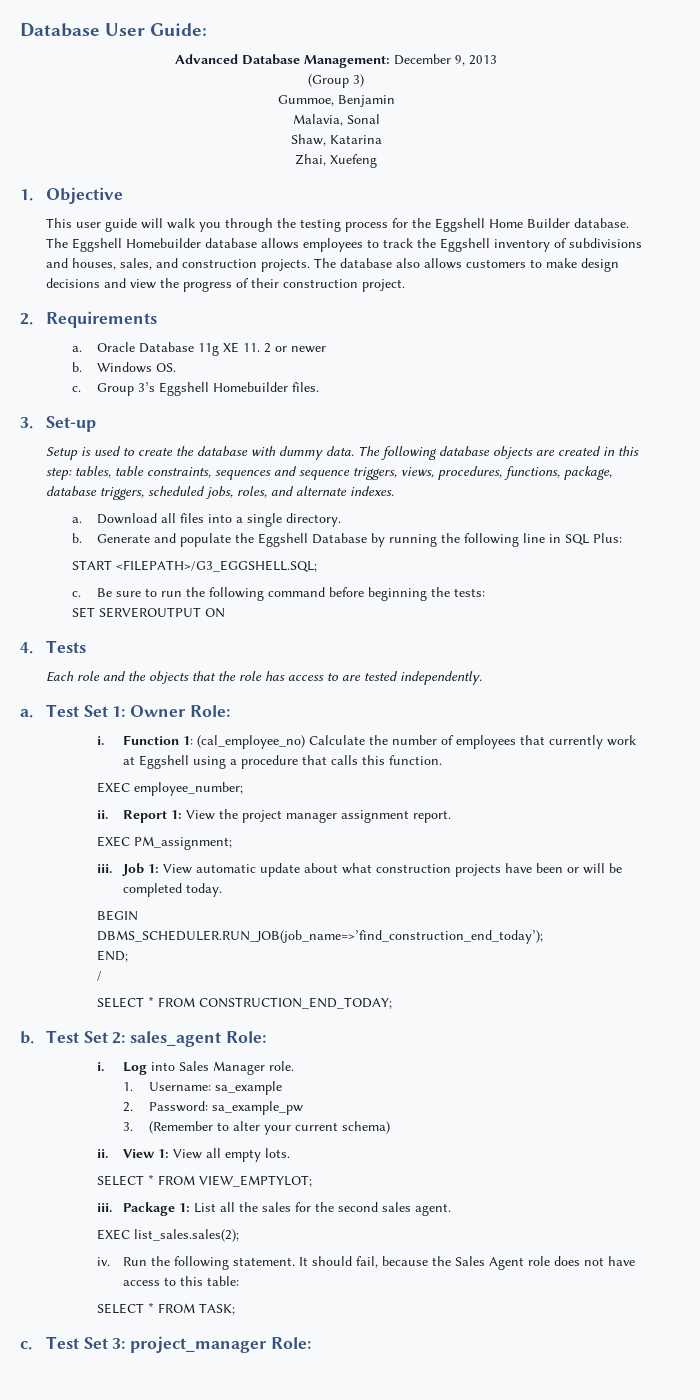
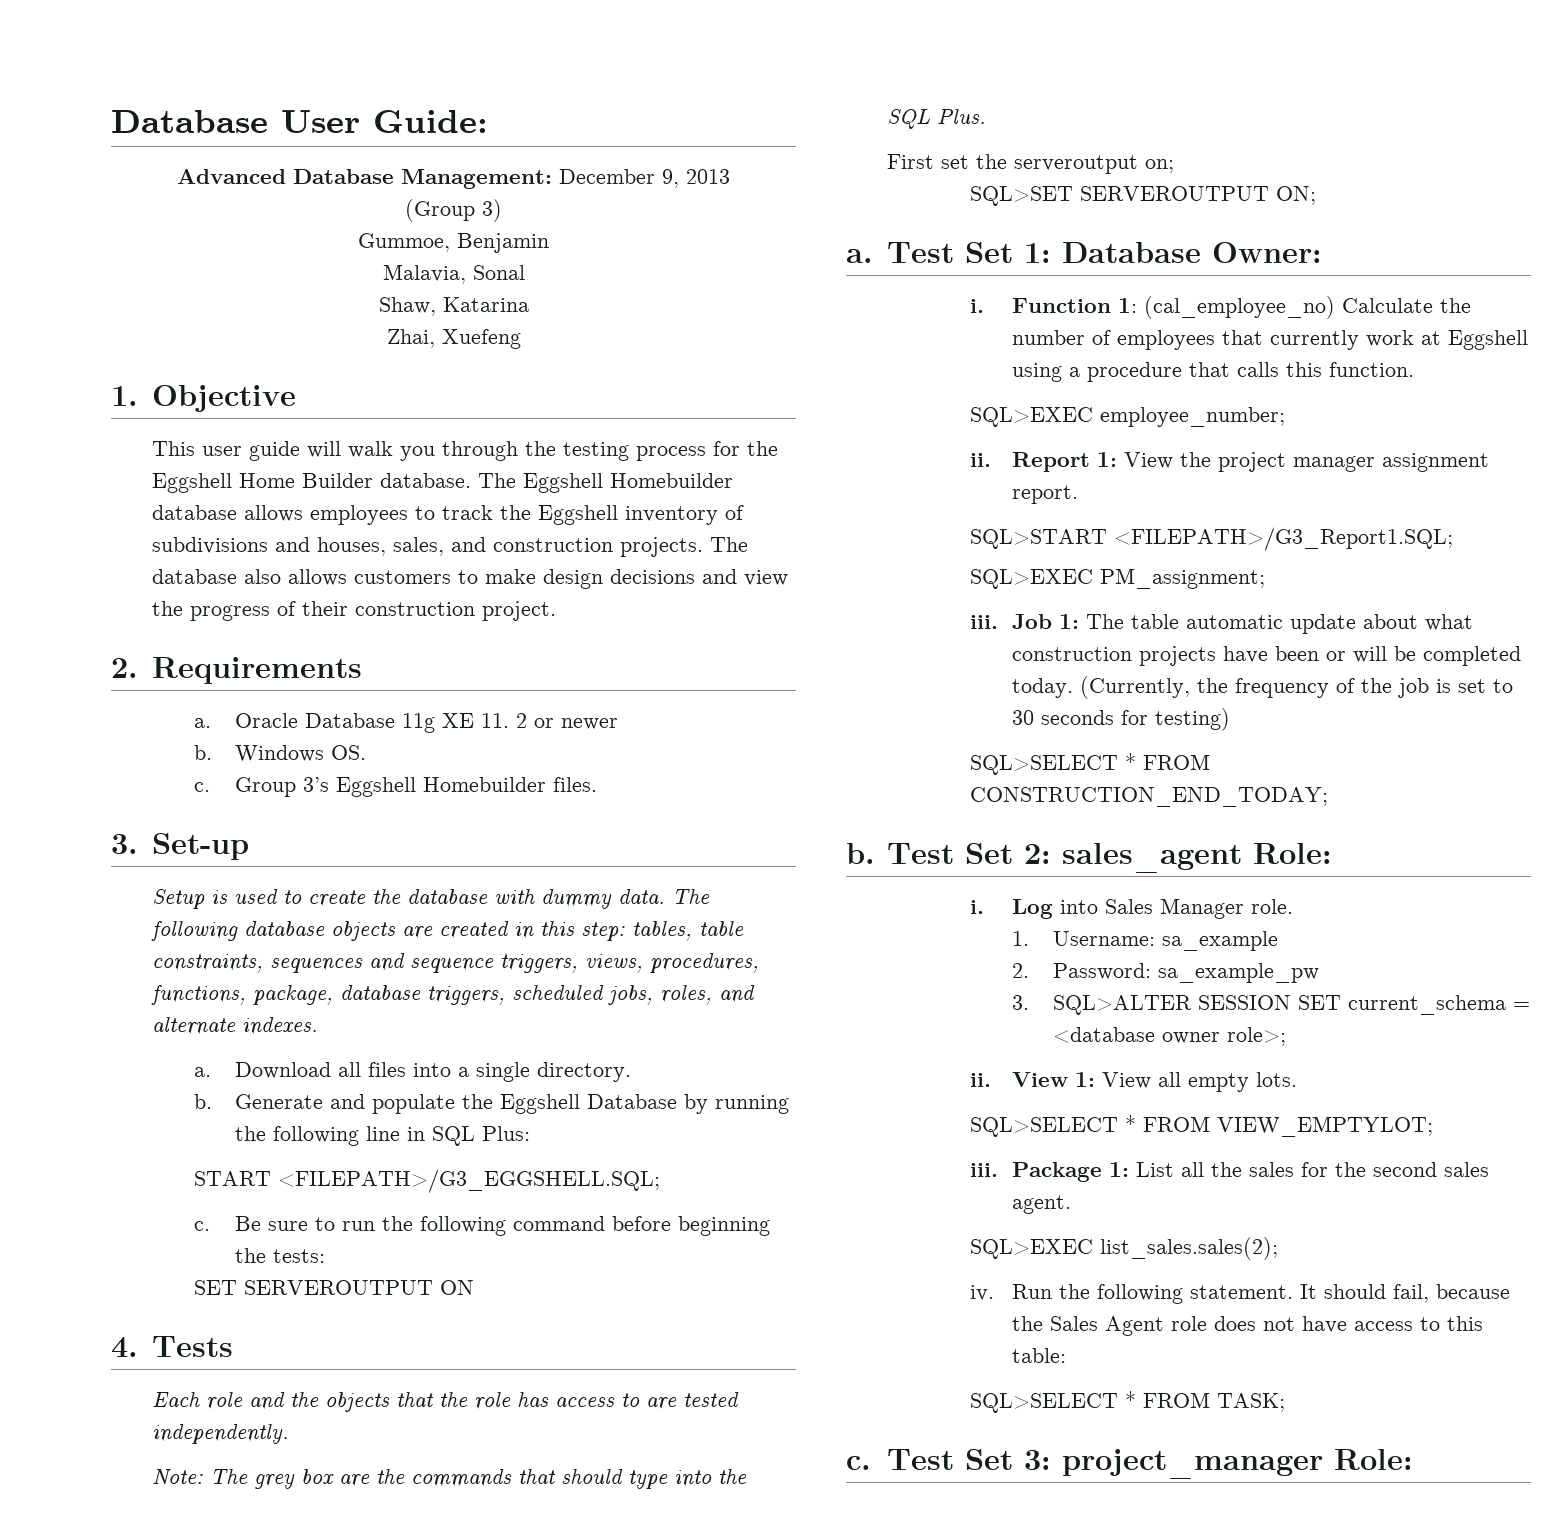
+ Note: The grey box are the commands that should type into the SQL Plus.
+ First set the serveroutput on;
+ SQL>SET SERVEROUTPUT ON;
- Test Set 1: Owner Role:
+ Test Set 1: Database Owner:
- EXEC employee_number;
+ SQL>EXEC employee_number;
- EXEC PM_assignment;
+ SQL>START <FILEPATH>/G3_Report1.SQL;
+ SQL>EXEC PM_assignment;
- Job 1: View automatic update about what construction projects have been or will be completed today.
- BEGIN
- DBMS_SCHEDULER.RUN_JOB(job_name=>’find_construction_end_today’);
- END;
- /
- SELECT * FROM CONSTRUCTION_END_TODAY;
+ Job 1: The table automatic update about what construction projects have been or will be completed today. (Currently, the frequency of the job is set to 30 seconds for testing)
+ SQL>SELECT * FROM CONSTRUCTION_END_TODAY;
- 3. (Remember to alter your current schema)
+ 3. SQL>ALTER SESSION SET current_schema = <database owner role>;
- SELECT * FROM VIEW_EMPTYLOT;
+ SQL>SELECT * FROM VIEW_EMPTYLOT;
- EXEC list_sales.sales(2);
+ SQL>EXEC list_sales.sales(2);
- SELECT * FROM TASK;
+ SQL>SELECT * FROM TASK;

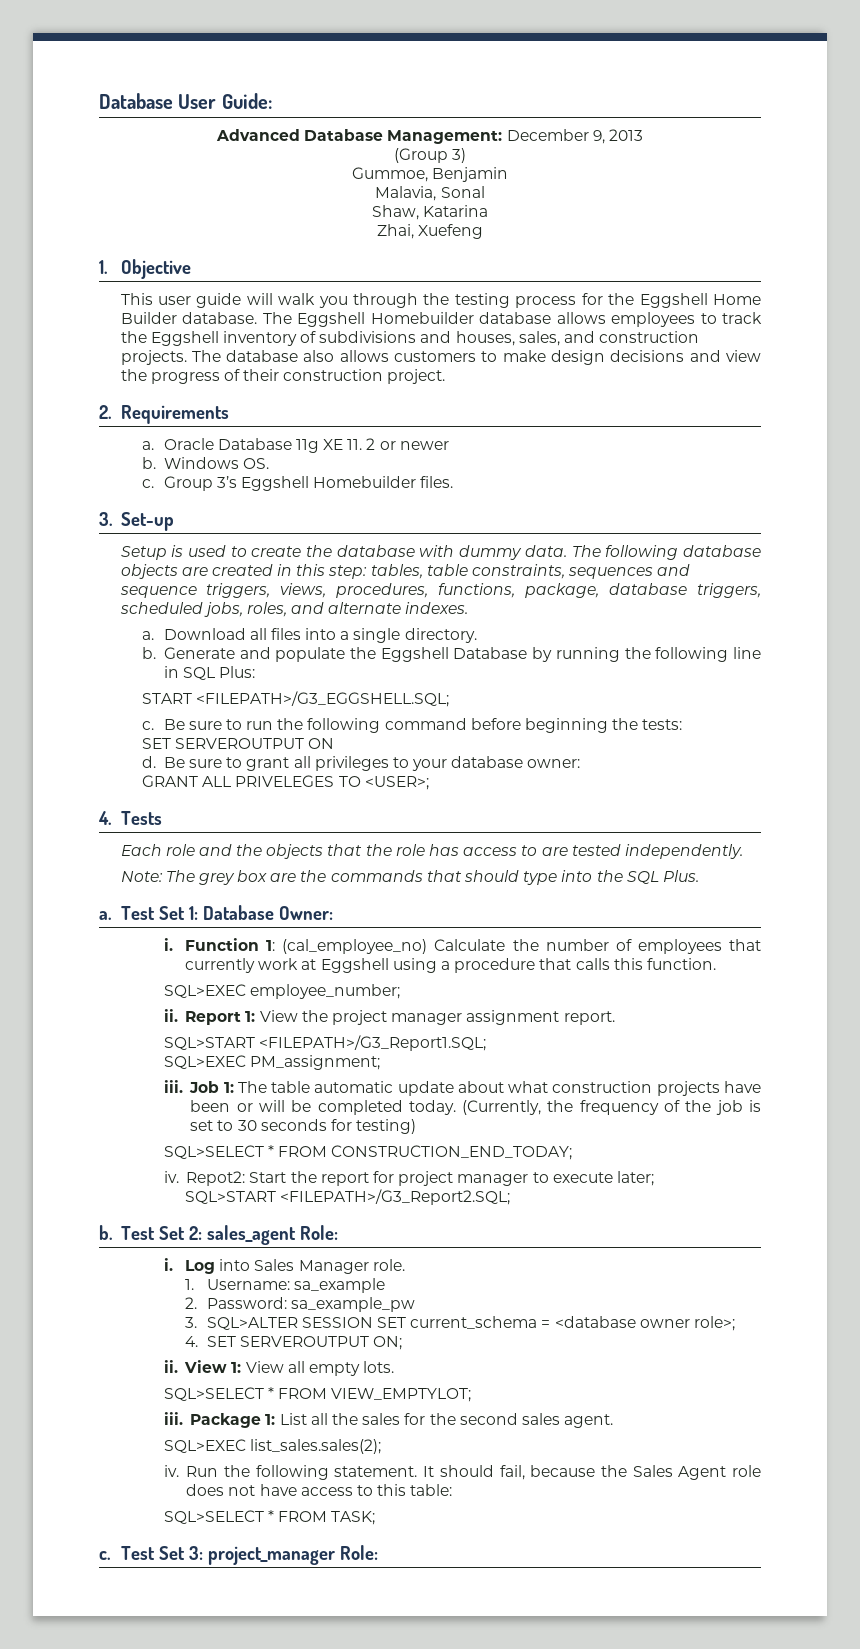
+ d. Be sure to grant all privileges to your database owner:
+ GRANT ALL PRIVELEGES TO <USER>;
- First set the serveroutput on;
- SQL>SET SERVEROUTPUT ON;
+ iv. Repot2: Start the report for project manager to execute later;
+ SQL>START <FILEPATH>/G3_Report2.SQL;
+ 4. SET SERVEROUTPUT ON;

